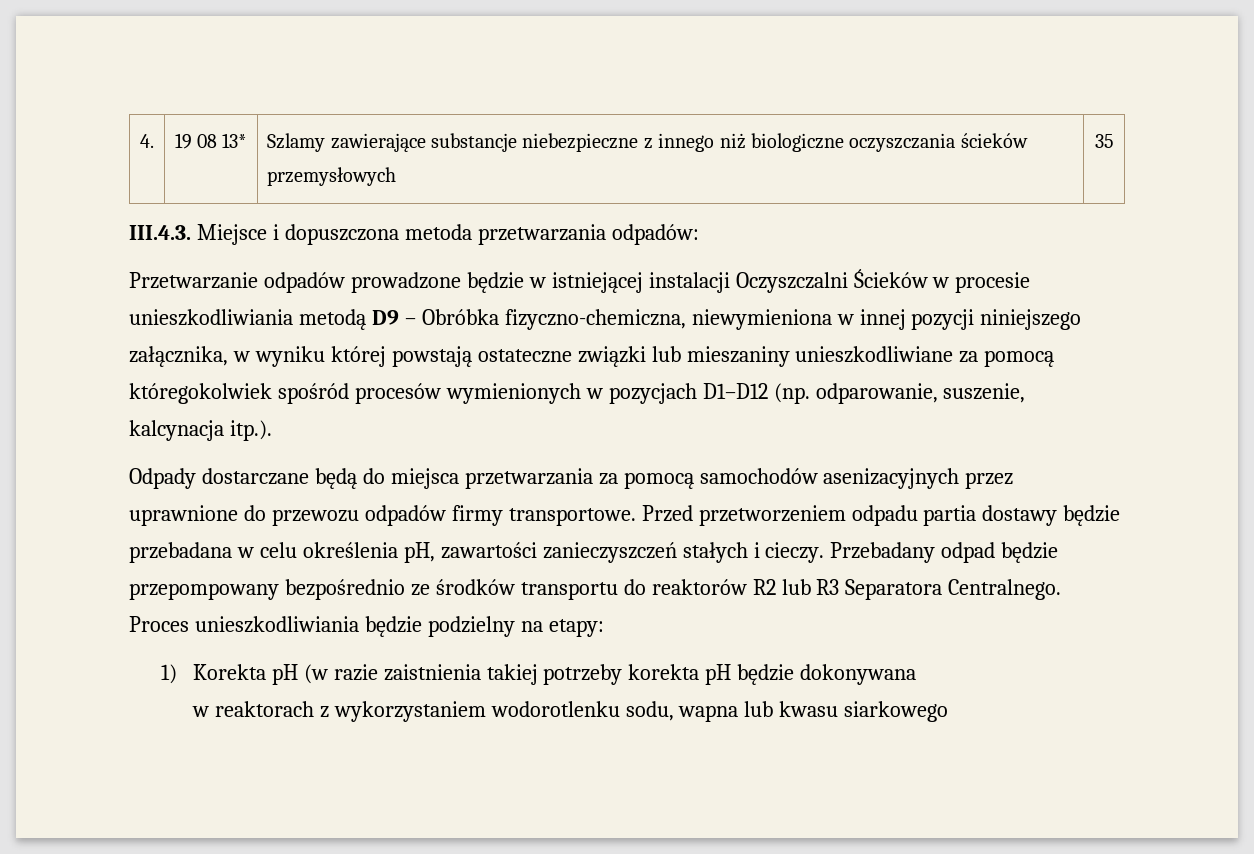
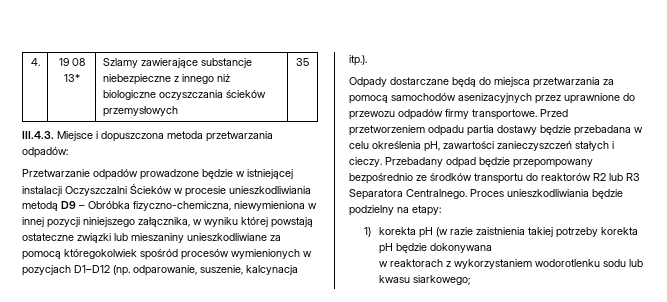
- 1) Korekta pH (w razie zaistnienia takiej potrzeby korekta pH będzie dokonywana
+ 1) korekta pH (w razie zaistnienia takiej potrzeby korekta pH będzie dokonywana
- w reaktorach z wykorzystaniem wodorotlenku sodu, wapna lub kwasu siarkowego
+ w reaktorach z wykorzystaniem wodorotlenku sodu lub kwasu siarkowego;

